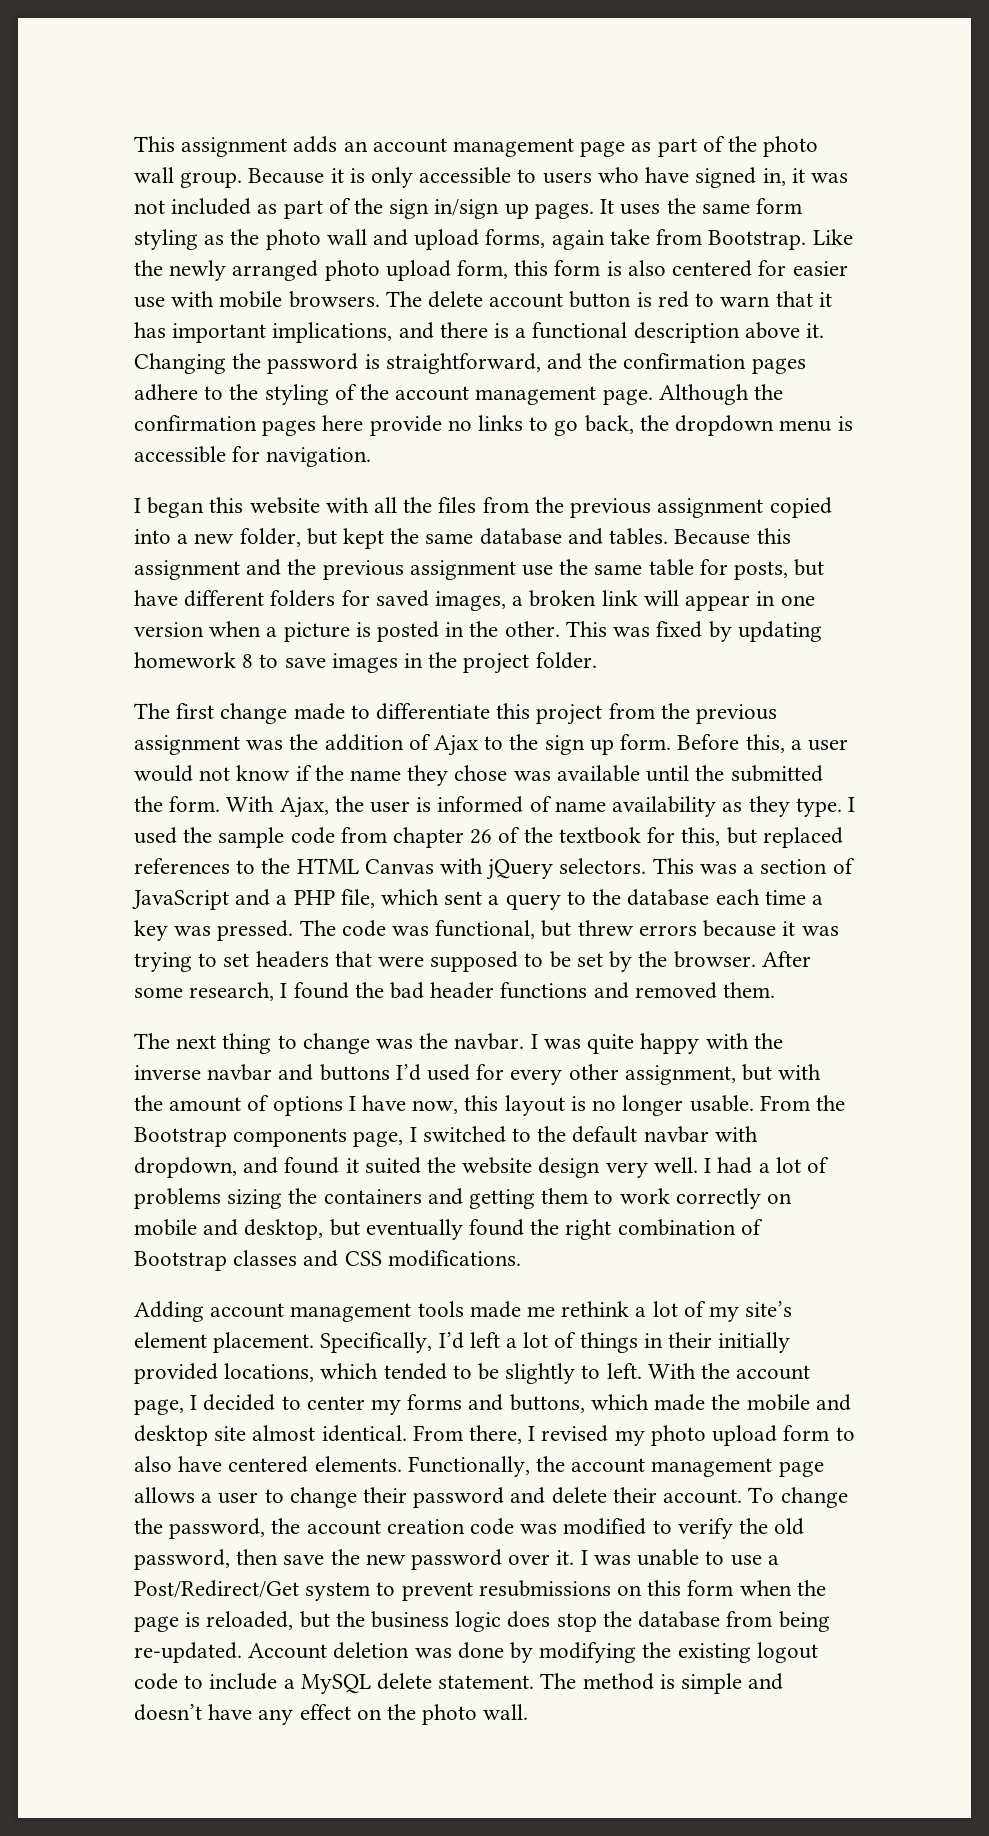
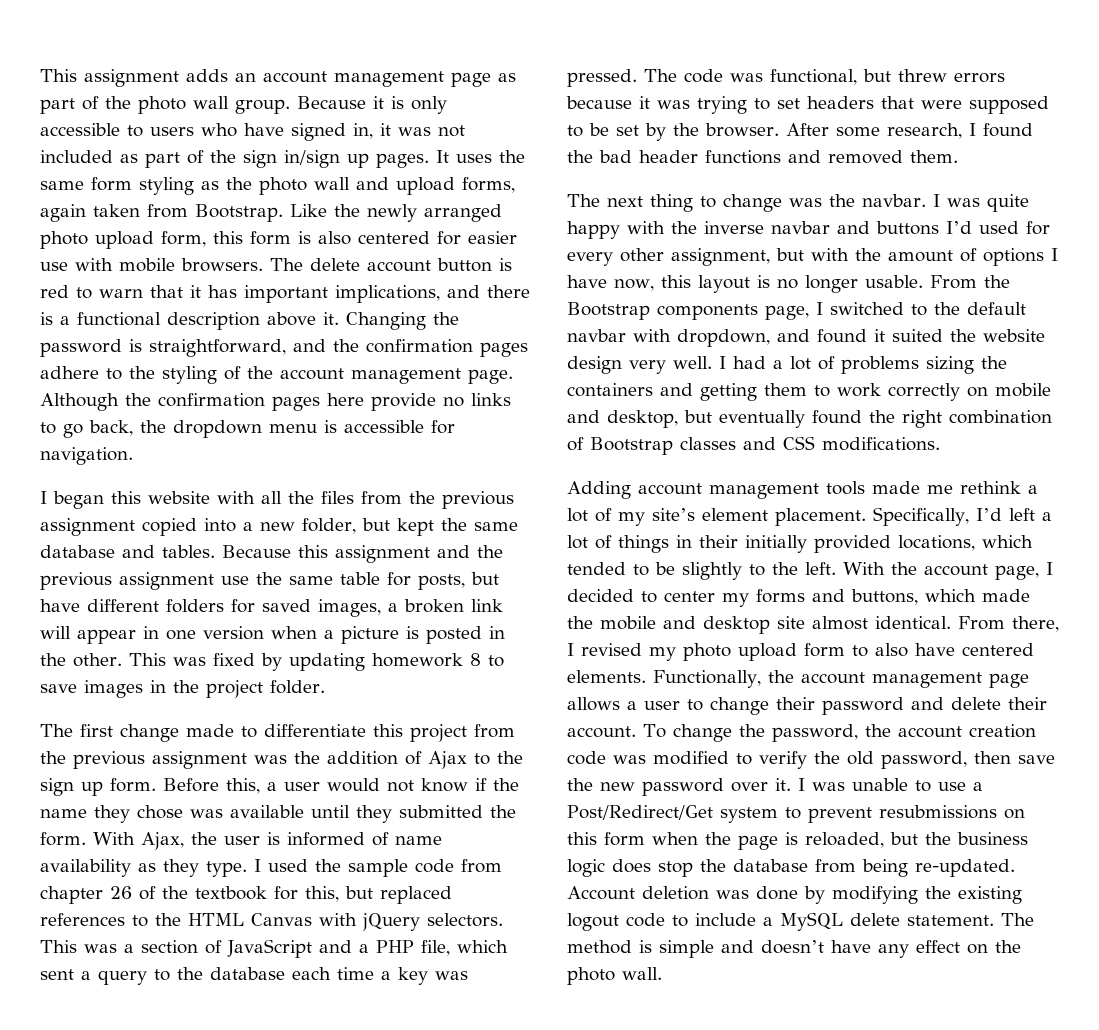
- It uses the same form styling as the photo wall and upload forms, again take from Bootstrap.
+ It uses the same form styling as the photo wall and upload forms, again taken from Bootstrap.
- Before this, a user would not know if the name they chose was available until the submitted the form.
+ Before this, a user would not know if the name they chose was available until they submitted the form.
- Specifically, I’d left a lot of things in their initially provided locations, which tended to be slightly to left.
+ Specifically, I’d left a lot of things in their initially provided locations, which tended to be slightly to the left.

